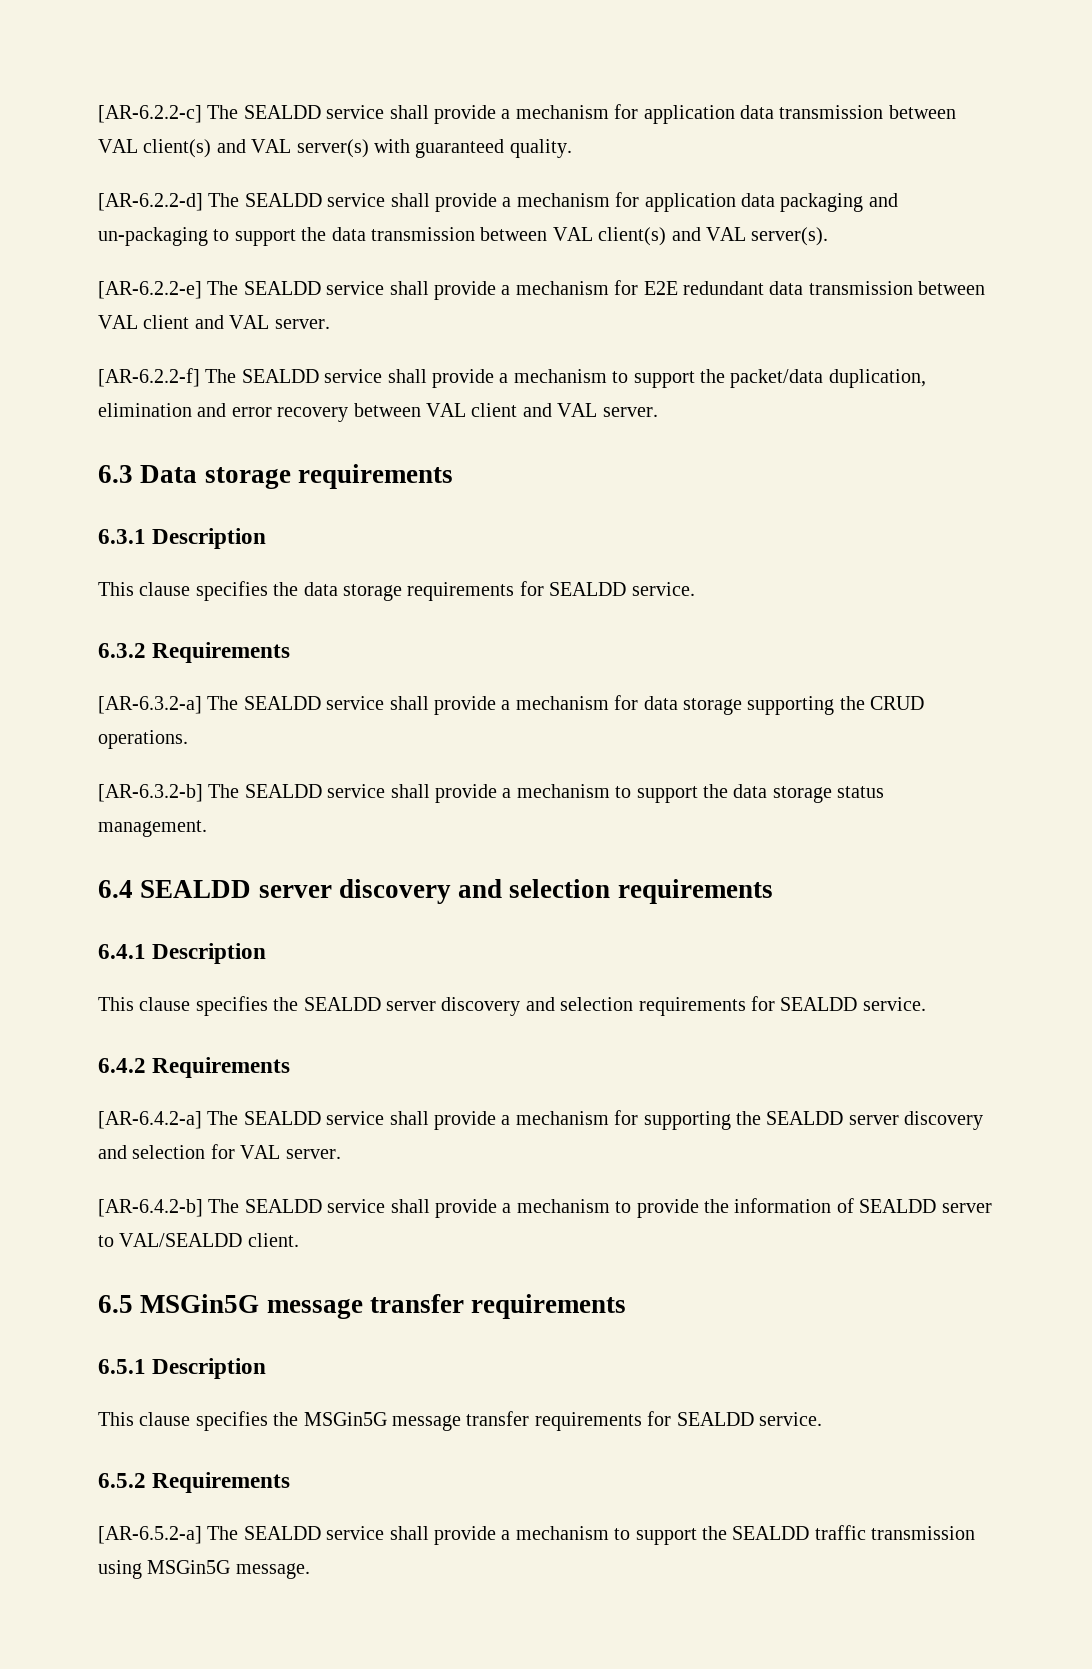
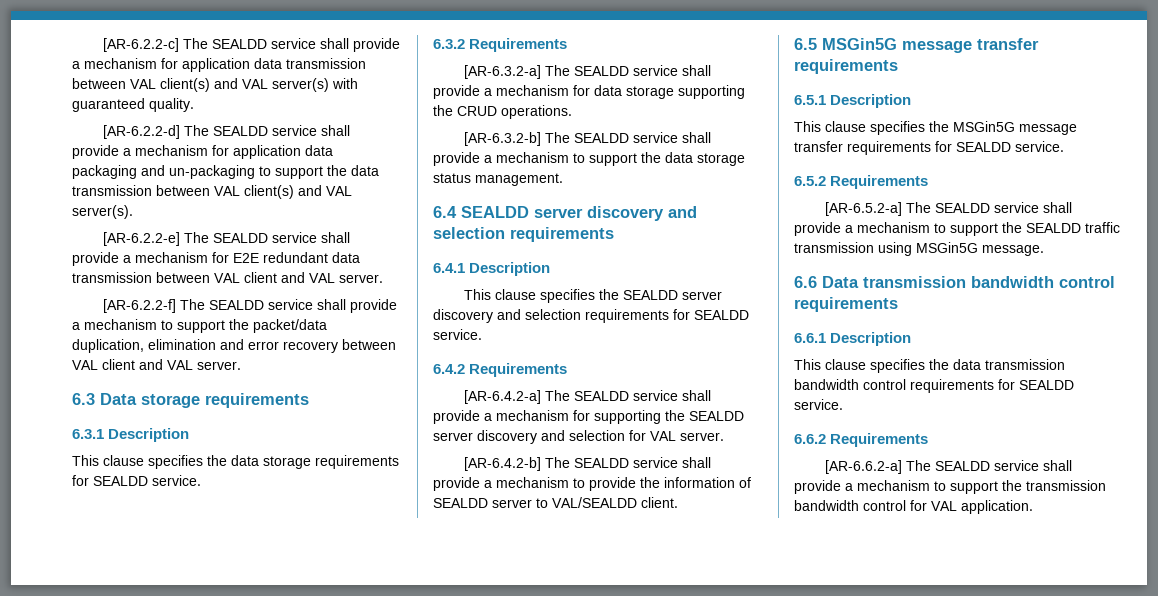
+ 6.6 Data transmission bandwidth control requirements
+ 6.6.1 Description
+ This clause specifies the data transmission bandwidth control requirements for SEALDD service.
+ 6.6.2 Requirements
+ [AR-6.6.2-a] The SEALDD service shall provide a mechanism to support the transmission bandwidth control for VAL application.

